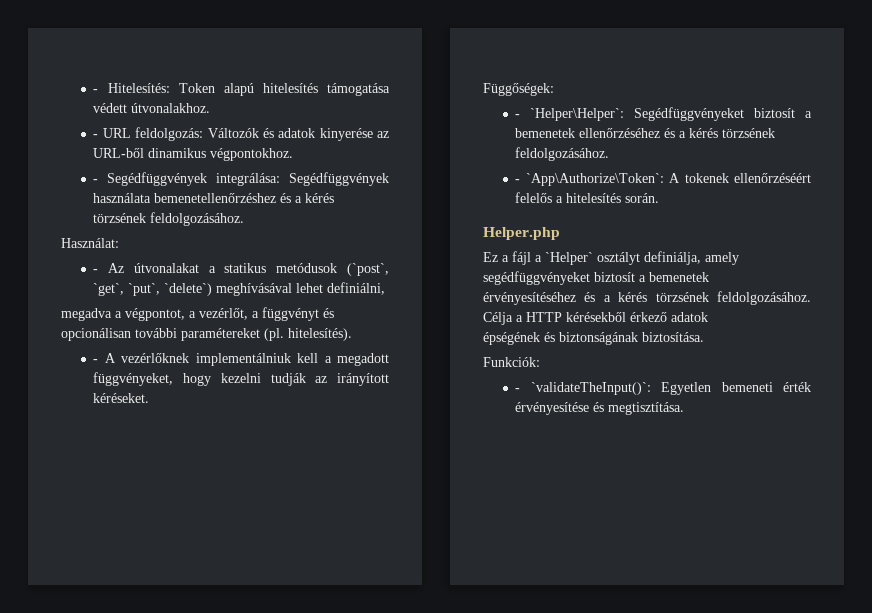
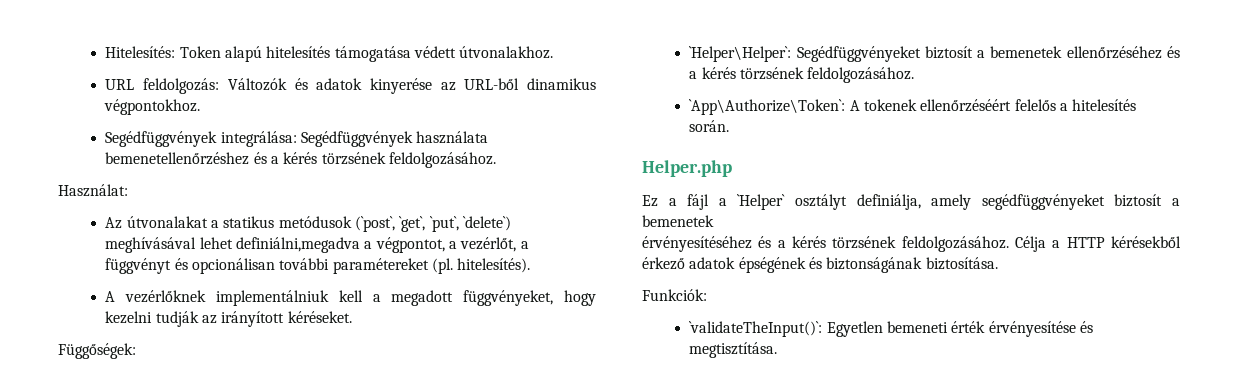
- - Hitelesítés: Token alapú hitelesítés támogatása védett útvonalakhoz.
+ Hitelesítés: Token alapú hitelesítés támogatása védett útvonalakhoz.
- - URL feldolgozás: Változók és adatok kinyerése az URL-ből dinamikus végpontokhoz.
+ URL feldolgozás: Változók és adatok kinyerése az URL-ből dinamikus végpontokhoz.
- - Segédfüggvények integrálása: Segédfüggvények használata bemenetellenőrzéshez és a kérés törzsének feldolgozásához.
+ Segédfüggvények integrálása: Segédfüggvények használata bemenetellenőrzéshez és a kérés törzsének feldolgozásához.
- - Az útvonalakat a statikus metódusok (`post`, `get`, `put`, `delete`) meghívásával lehet definiálni,
- megadva a végpontot, a vezérlőt, a függvényt és opcionálisan további paramétereket (pl. hitelesítés).
+ Az útvonalakat a statikus metódusok (`post`, `get`, `put`, `delete`) meghívásával lehet definiálni,megadva a végpontot, a vezérlőt, a függvényt és opcionálisan további paramétereket (pl. hitelesítés).
- - A vezérlőknek implementálniuk kell a megadott függvényeket, hogy kezelni tudják az irányított kéréseket.
+ A vezérlőknek implementálniuk kell a megadott függvényeket, hogy kezelni tudják az irányított kéréseket.
- - `Helper\Helper`: Segédfüggvényeket biztosít a bemenetek ellenőrzéséhez és a kérés törzsének feldolgozásához.
+ `Helper\Helper`: Segédfüggvényeket biztosít a bemenetek ellenőrzéséhez és a kérés törzsének feldolgozásához.
- - `App\Authorize\Token`: A tokenek ellenőrzéséért felelős a hitelesítés során.
+ `App\Authorize\Token`: A tokenek ellenőrzéséért felelős a hitelesítés során.
- Célja a HTTP kérésekből érkező adatok
- épségének és biztonságának biztosítása.
+ Célja a HTTP kérésekből érkező adatok épségének és biztonságának biztosítása.
- - `validateTheInput()`: Egyetlen bemeneti érték érvényesítése és megtisztítása.
+ `validateTheInput()`: Egyetlen bemeneti érték érvényesítése és megtisztítása.

